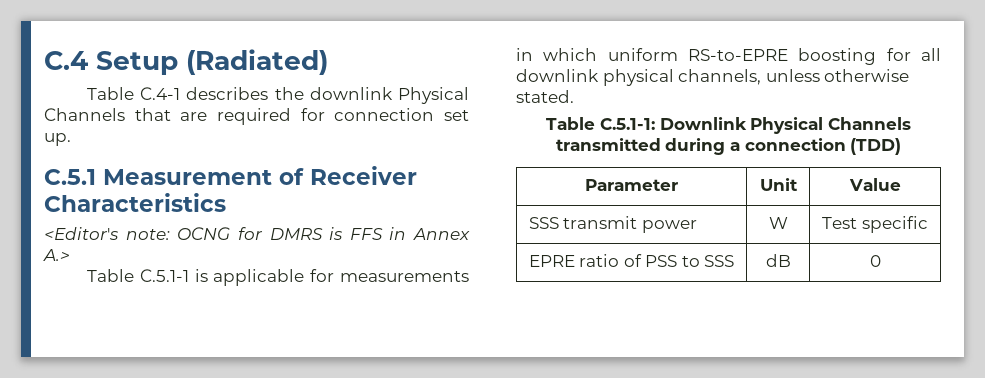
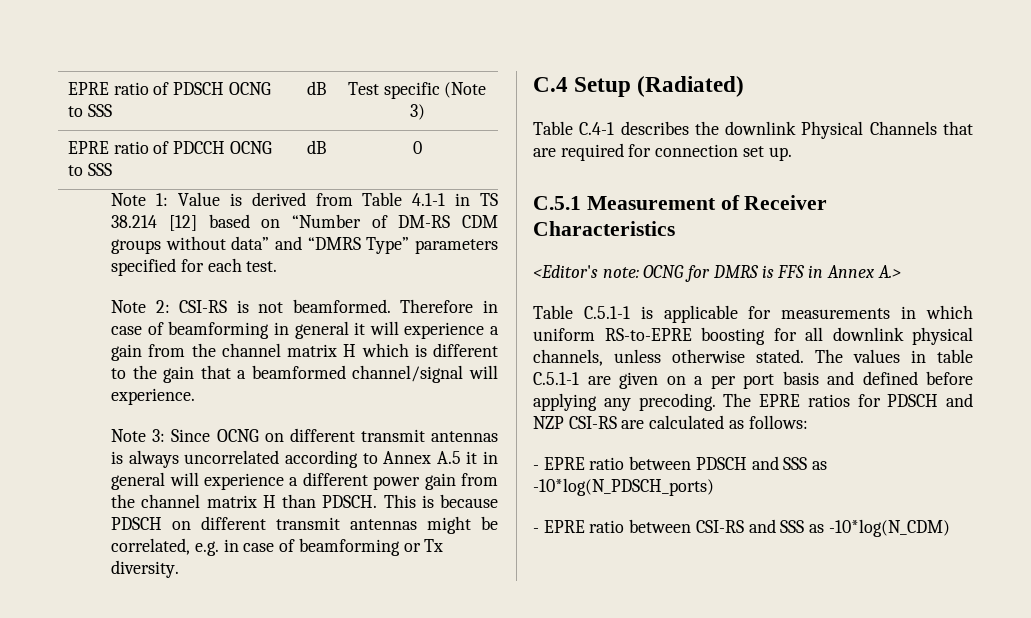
+ EPRE ratio of PDSCH OCNG to SSS | dB | Test specific (Note 3)
+ EPRE ratio of PDCCH OCNG to SSS | dB | 0
+ Note 1: Value is derived from Table 4.1-1 in TS 38.214 [12] based on “Number of DM-RS CDM groups without data” and “DMRS Type” parameters specified for each test.
+ Note 2: CSI-RS is not beamformed. Therefore in case of beamforming in general it will experience a gain from the channel matrix H which is different to the gain that a beamformed channel/signal will experience.
+ Note 3: Since OCNG on different transmit antennas is always uncorrelated according to Annex A.5 it in general will experience a different power gain from the channel matrix H than PDSCH. This is because PDSCH on different transmit antennas might be correlated, e.g. in case of beamforming or Tx diversity.
- Table C.5.1-1 is applicable for measurements in which uniform RS-to-EPRE boosting for all downlink physical channels, unless otherwise stated.
- Table C.5.1-1: Downlink Physical Channels transmitted during a connection (TDD)
- Parameter | Unit | Value
- SSS transmit power | W | Test specific
- EPRE ratio of PSS to SSS | dB | 0
+ Table C.5.1-1 is applicable for measurements in which uniform RS-to-EPRE boosting for all downlink physical channels, unless otherwise stated. The values in table C.5.1-1 are given on a per port basis and defined before applying any precoding. The EPRE ratios for PDSCH and NZP CSI-RS are calculated as follows:
+ - EPRE ratio between PDSCH and SSS as -10*log(N_PDSCH_ports)
+ - EPRE ratio between CSI-RS and SSS as -10*log(N_CDM)

